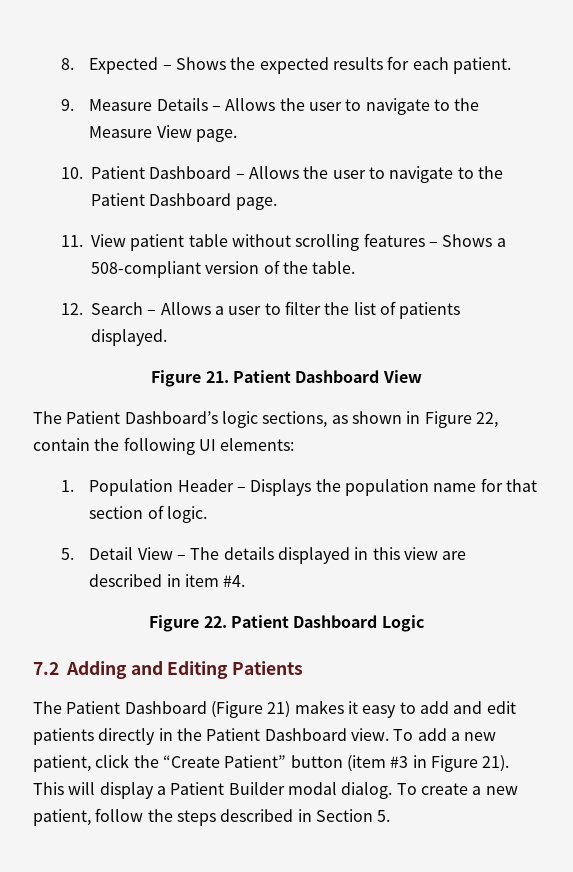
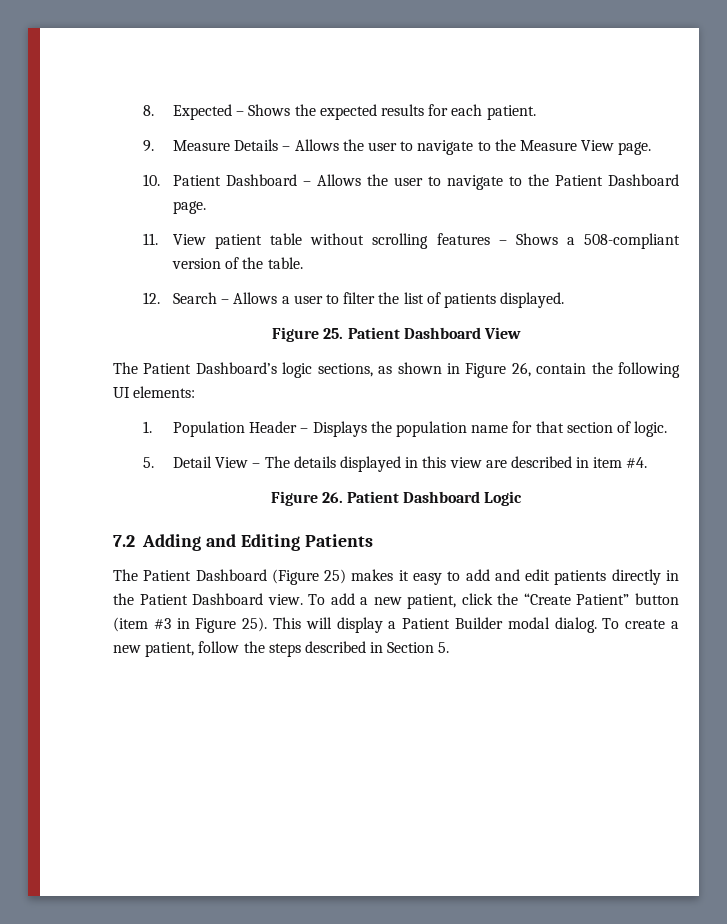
- Figure 21. Patient Dashboard View
+ Figure 25. Patient Dashboard View
- The Patient Dashboard’s logic sections, as shown in Figure 22, contain the following UI elements:
+ The Patient Dashboard’s logic sections, as shown in Figure 26, contain the following UI elements:
- Figure 22. Patient Dashboard Logic
+ Figure 26. Patient Dashboard Logic
- The Patient Dashboard (Figure 21) makes it easy to add and edit patients directly in the Patient Dashboard view.
+ The Patient Dashboard (Figure 25) makes it easy to add and edit patients directly in the Patient Dashboard view.
- To add a new patient, click the “Create Patient” button (item #3 in Figure 21).
+ To add a new patient, click the “Create Patient” button (item #3 in Figure 25).

